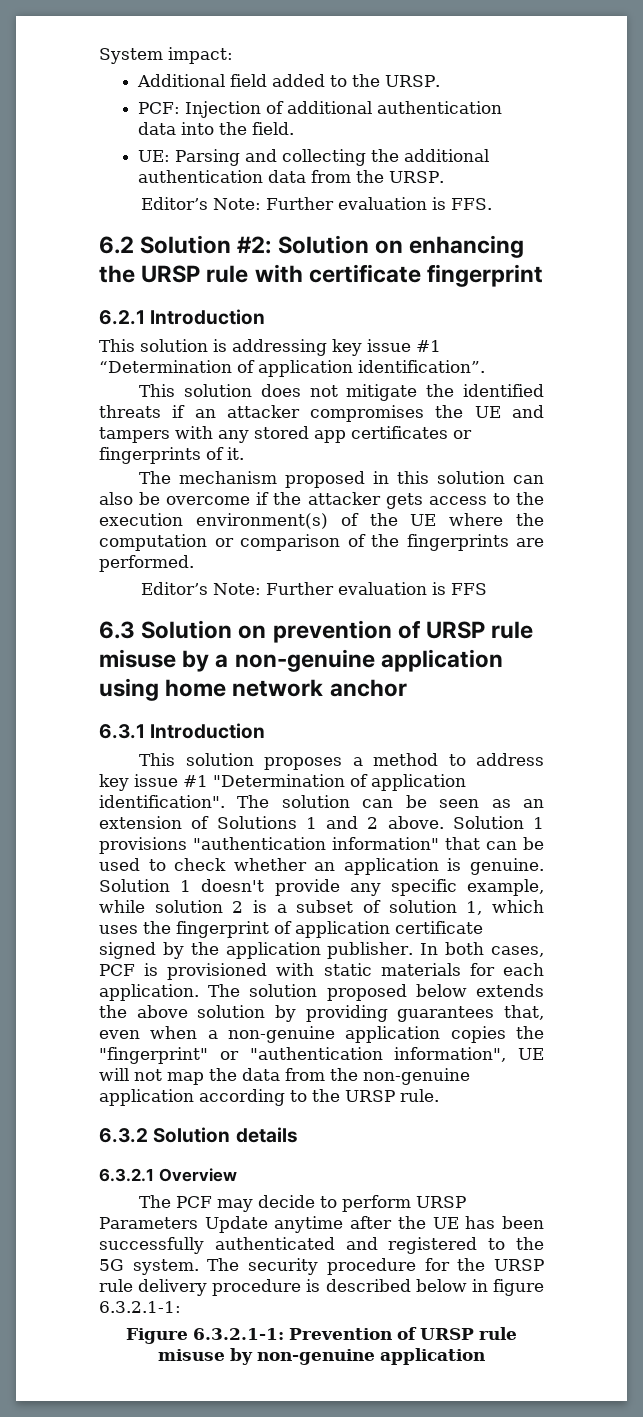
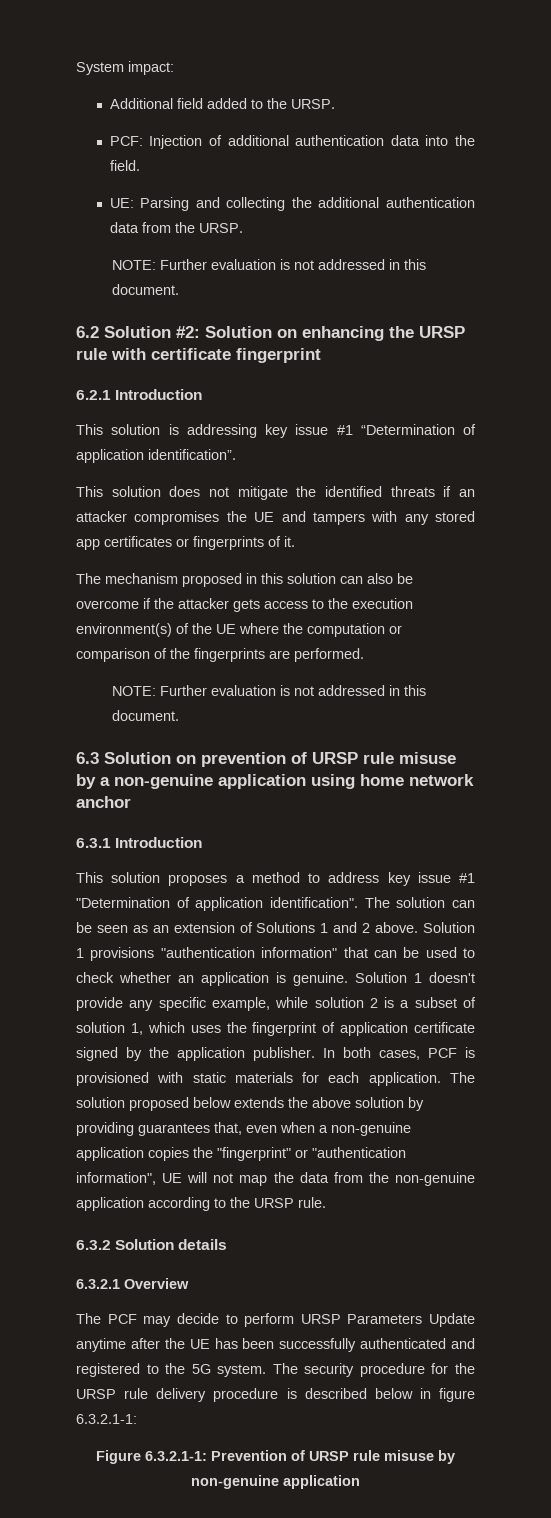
  UE: Parsing and collecting the additional authentication data from the URSP.
- Editor’s Note: Further evaluation is FFS.
+ NOTE: Further evaluation is not addressed in this document.
  The mechanism proposed in this solution can also be overcome if the attacker gets access to the execution environment(s) of the UE where the computation or comparison of the fingerprints are performed.
- Editor’s Note: Further evaluation is FFS
+ NOTE: Further evaluation is not addressed in this document.

